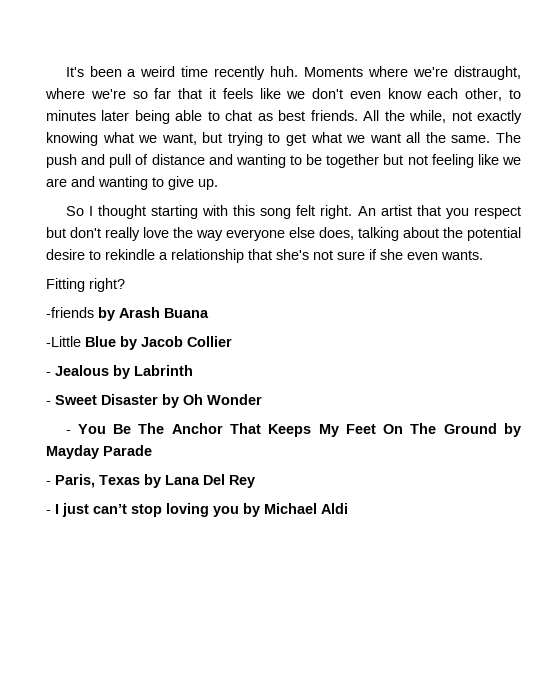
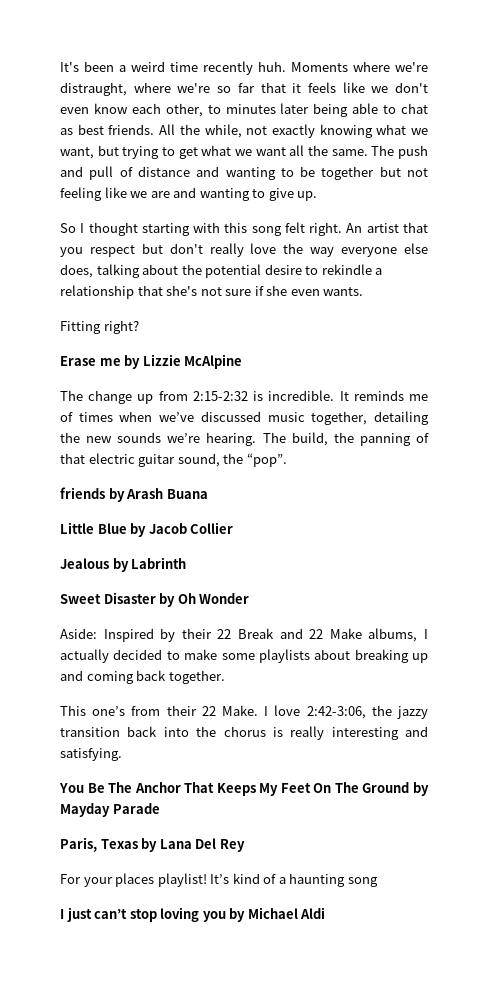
- -friends by Arash Buana
+ Erase me by Lizzie McAlpine
+ The change up from 2:15-2:32 is incredible. It reminds me of times when we’ve discussed music together, detailing the new sounds we’re hearing. The build, the panning of that electric guitar sound, the “pop”.
+ friends by Arash Buana
- -Little Blue by Jacob Collier
+ Little Blue by Jacob Collier
- - Jealous by Labrinth
+ Jealous by Labrinth
- - Sweet Disaster by Oh Wonder
+ Sweet Disaster by Oh Wonder
- - You Be The Anchor That Keeps My Feet On The Ground by Mayday Parade
+ Aside: Inspired by their 22 Break and 22 Make albums, I actually decided to make some playlists about breaking up and coming back together.
+ This one’s from their 22 Make. I love 2:42-3:06, the jazzy transition back into the chorus is really interesting and satisfying.
+ You Be The Anchor That Keeps My Feet On The Ground by Mayday Parade
- - Paris, Texas by Lana Del Rey
+ Paris, Texas by Lana Del Rey
- - I just can’t stop loving you by Michael Aldi
+ For your places playlist! It’s kind of a haunting song
+ I just can’t stop loving you by Michael Aldi

